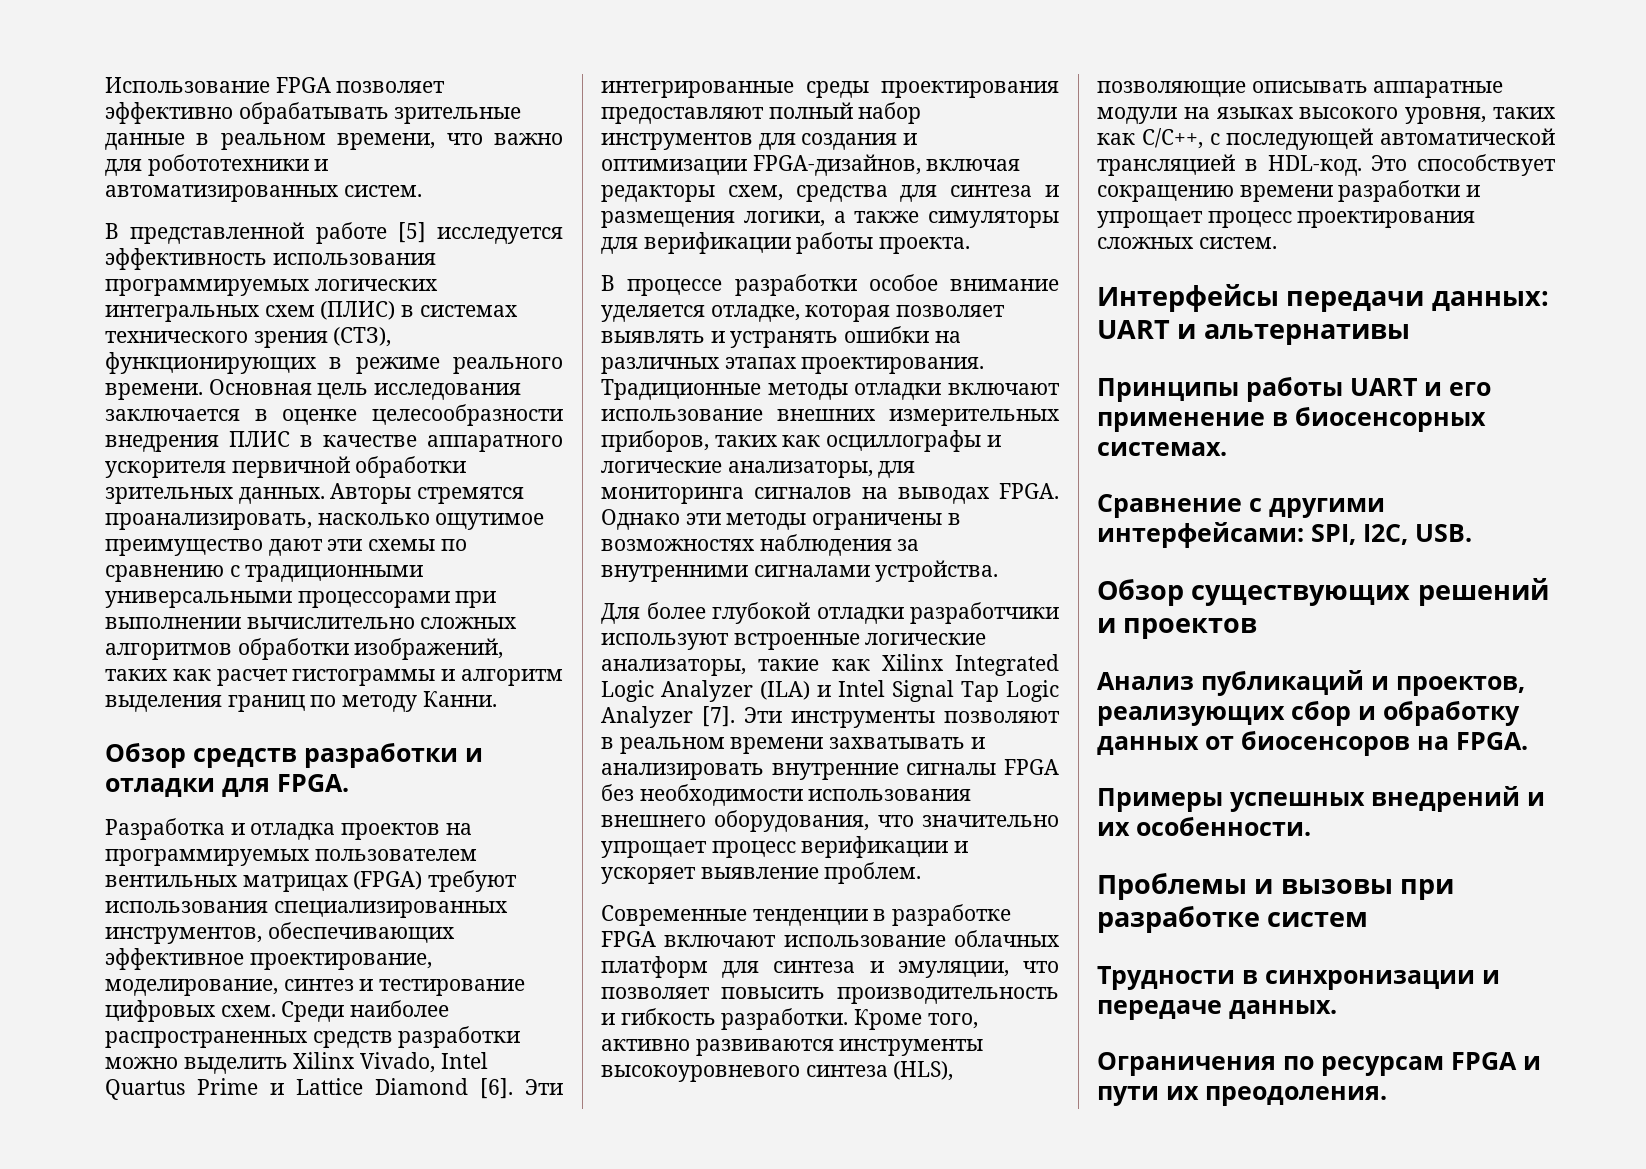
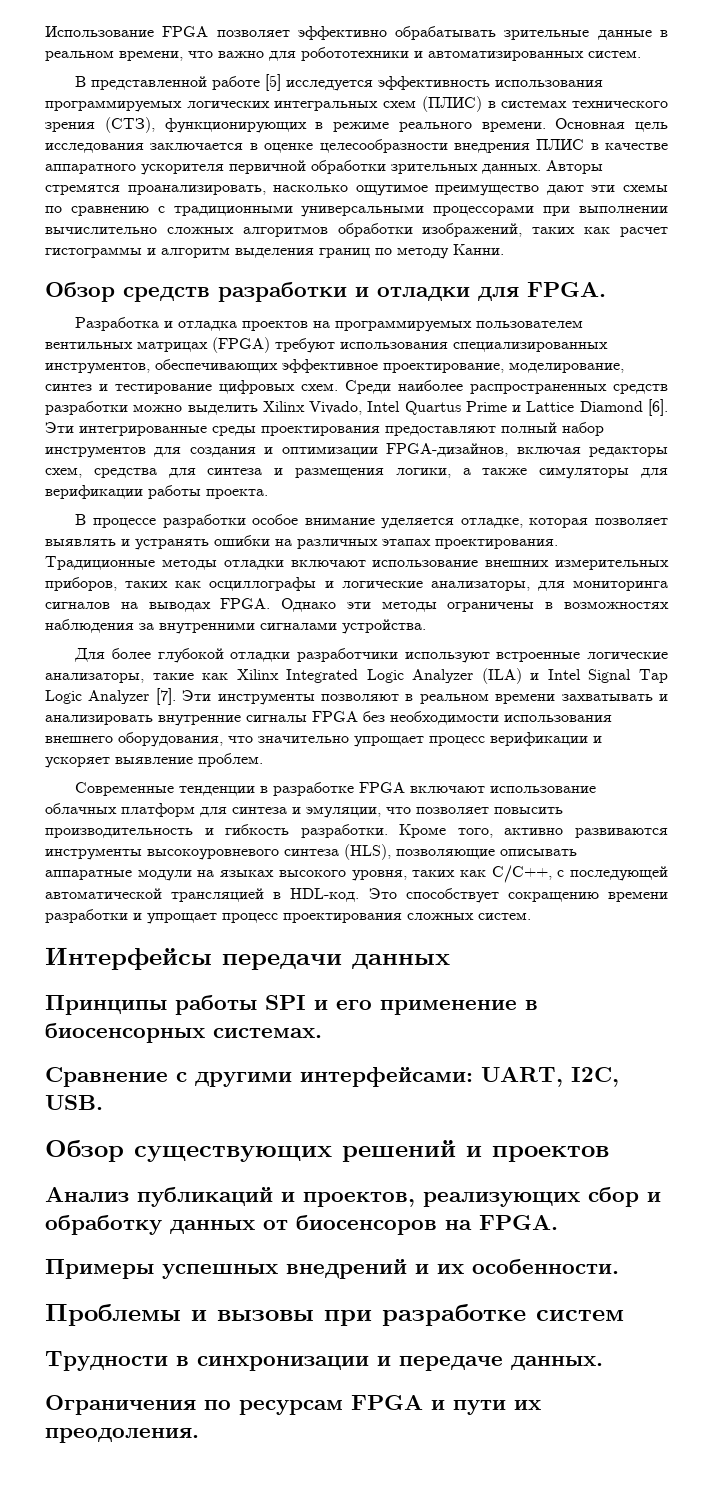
- Интерфейсы передачи данных: UART и альтернативы
+ Интерфейсы передачи данных
- Принципы работы UART и его применение в биосенсорных системах.
+ Принципы работы SPI и его применение в биосенсорных системах.
- Сравнение с другими интерфейсами: SPI, I2C, USB.
+ Сравнение с другими интерфейсами: UART, I2C, USB.

